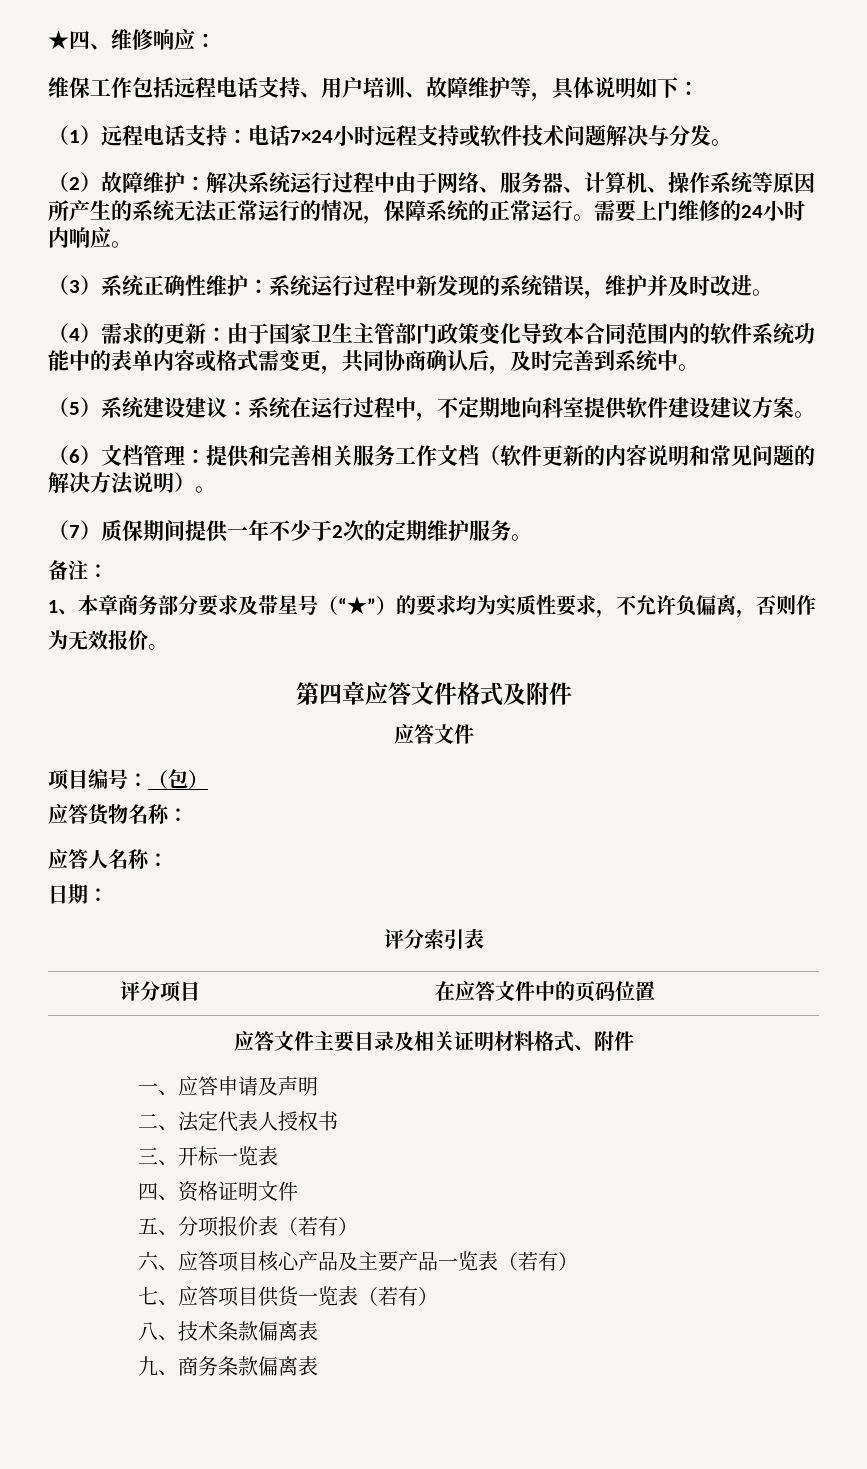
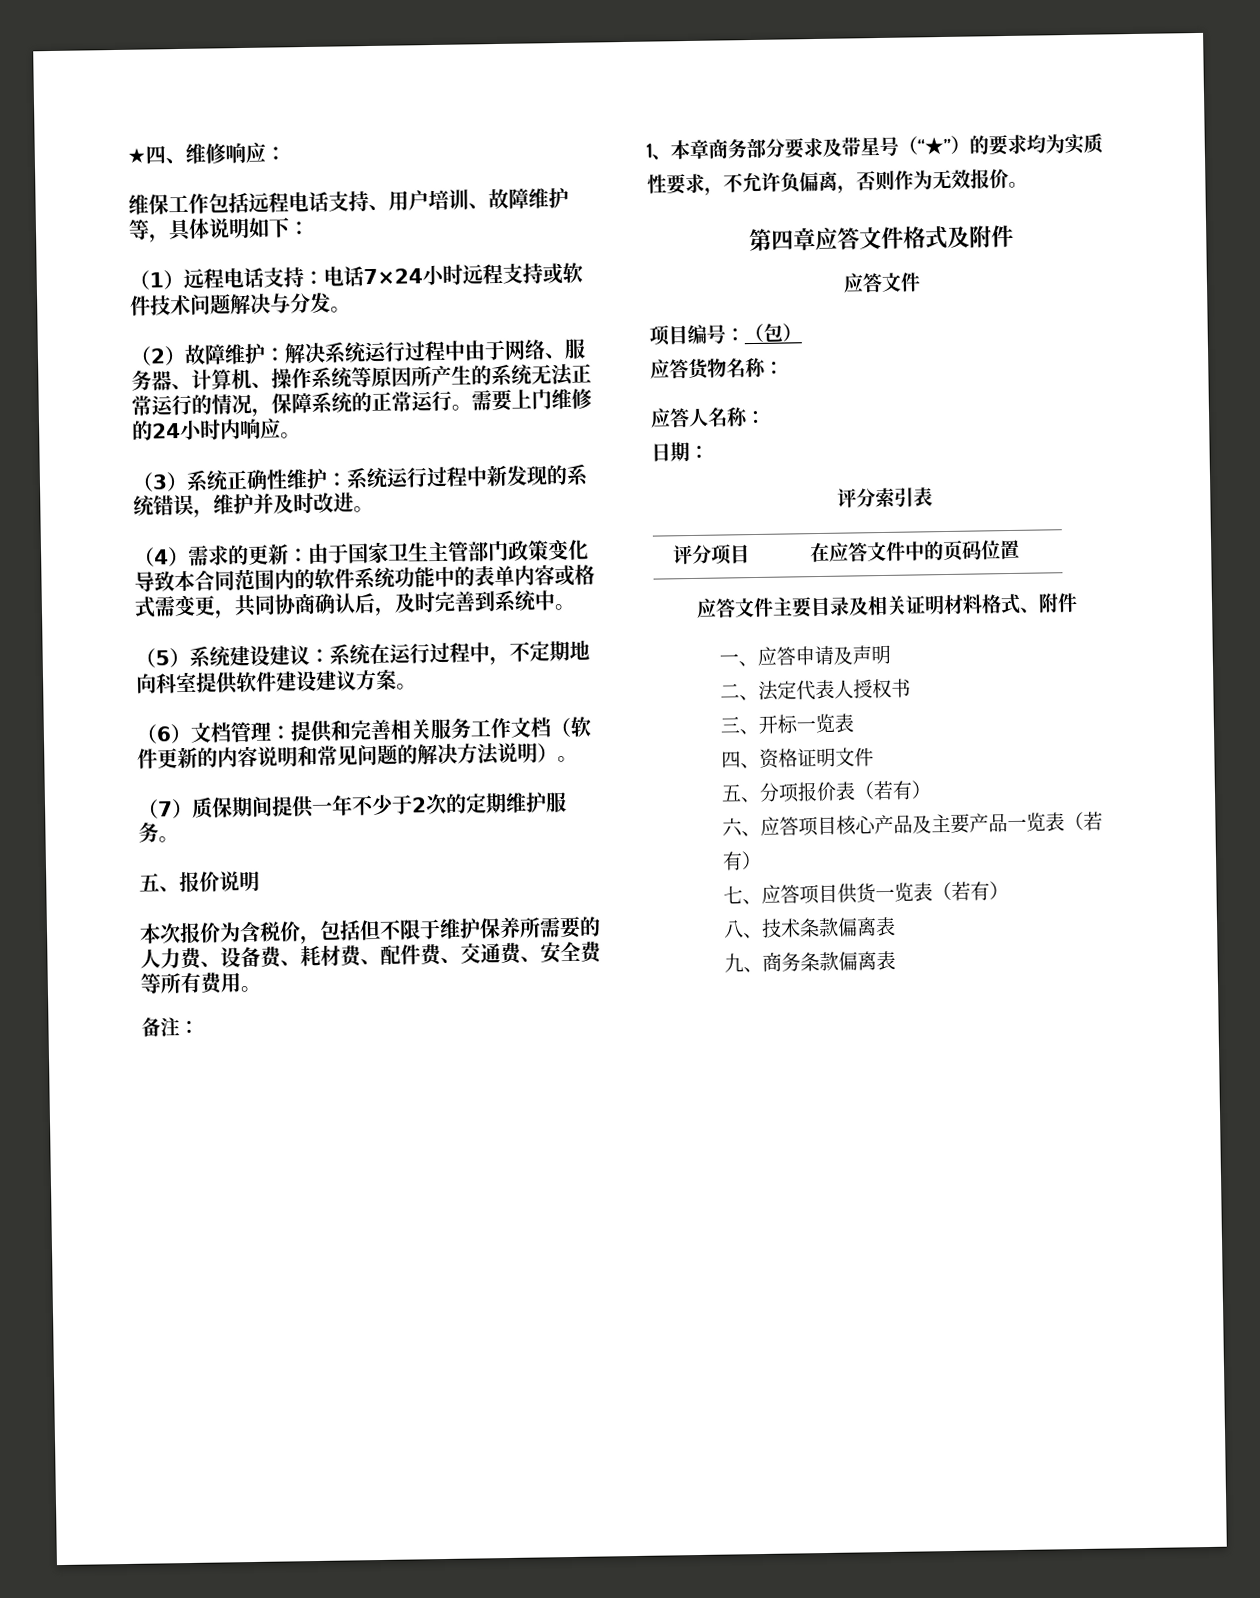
+ 五、报价说明
+ 本次报价为含税价，包括但不限于维护保养所需要的人力费、设备费、耗材费、配件费、交通费、安全费等所有费用。

